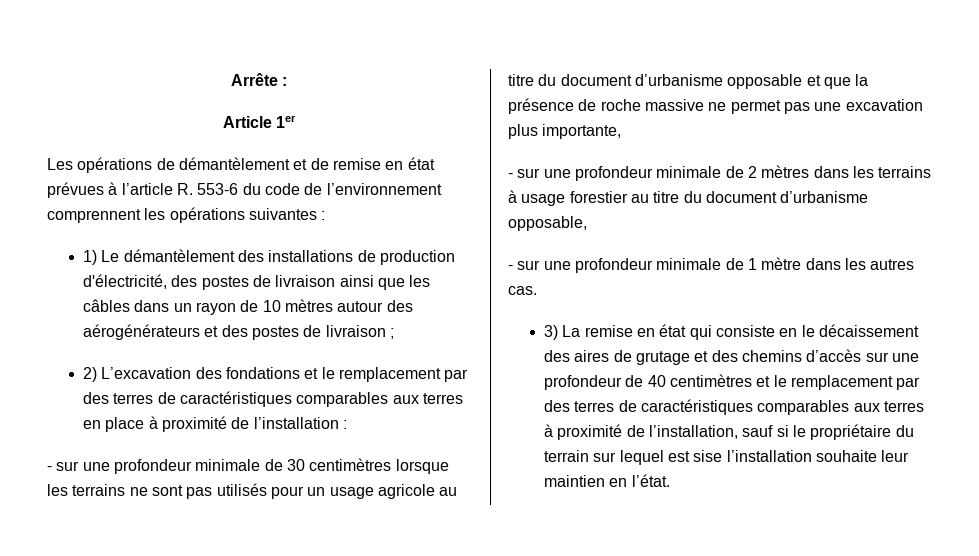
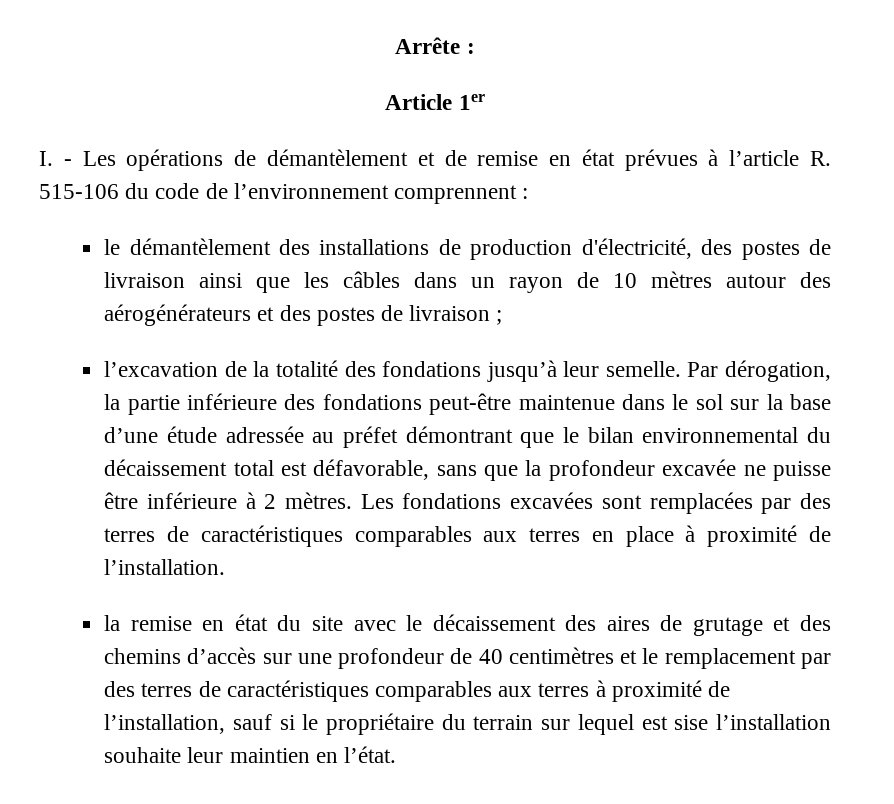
- Les opérations de démantèlement et de remise en état prévues à l’article R. 553-6 du code de l’environnement comprennent les opérations suivantes :
- 1) Le démantèlement des installations de production d'électricité, des postes de livraison ainsi que les câbles dans un rayon de 10 mètres autour des aérogénérateurs et des postes de livraison ;
+ I. - Les opérations de démantèlement et de remise en état prévues à l’article R. 515-106 du code de l’environnement comprennent :
+ le démantèlement des installations de production d'électricité, des postes de livraison ainsi que les câbles dans un rayon de 10 mètres autour des aérogénérateurs et des postes de livraison ;
- 2) L’excavation des fondations et le remplacement par des terres de caractéristiques comparables aux terres en place à proximité de l’installation :
- - sur une profondeur minimale de 30 centimètres lorsque les terrains ne sont pas utilisés pour un usage agricole au titre du document d’urbanisme opposable et que la présence de roche massive ne permet pas une excavation plus importante,
- - sur une profondeur minimale de 2 mètres dans les terrains à usage forestier au titre du document d’urbanisme opposable,
- - sur une profondeur minimale de 1 mètre dans les autres cas.
- 3) La remise en état qui consiste en le décaissement des aires de grutage et des chemins d’accès sur une profondeur de 40 centimètres et le remplacement par des terres de caractéristiques comparables aux terres à proximité de l’installation, sauf si le propriétaire du terrain sur lequel est sise l’installation souhaite leur maintien en l’état.
+ l’excavation de la totalité des fondations jusqu’à leur semelle. Par dérogation, la partie inférieure des fondations peut-être maintenue dans le sol sur la base d’une étude adressée au préfet démontrant que le bilan environnemental du décaissement total est défavorable, sans que la profondeur excavée ne puisse être inférieure à 2 mètres. Les fondations excavées sont remplacées par des terres de caractéristiques comparables aux terres en place à proximité de l’installation.
+ la remise en état du site avec le décaissement des aires de grutage et des chemins d’accès sur une profondeur de 40 centimètres et le remplacement par des terres de caractéristiques comparables aux terres à proximité de l’installation, sauf si le propriétaire du terrain sur lequel est sise l’installation souhaite leur maintien en l’état.

